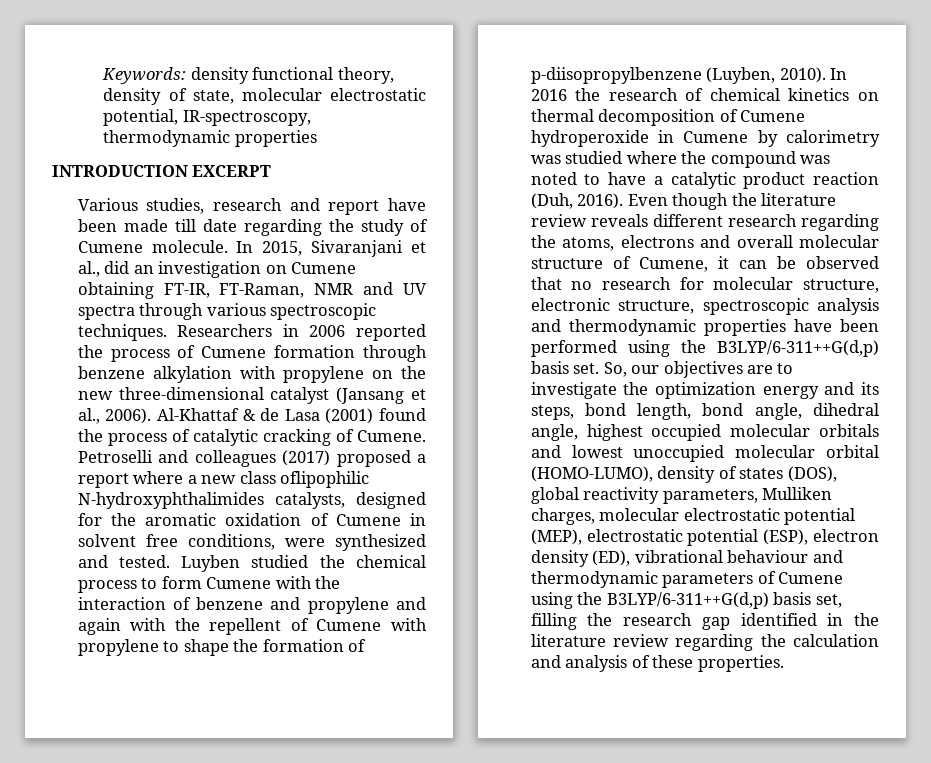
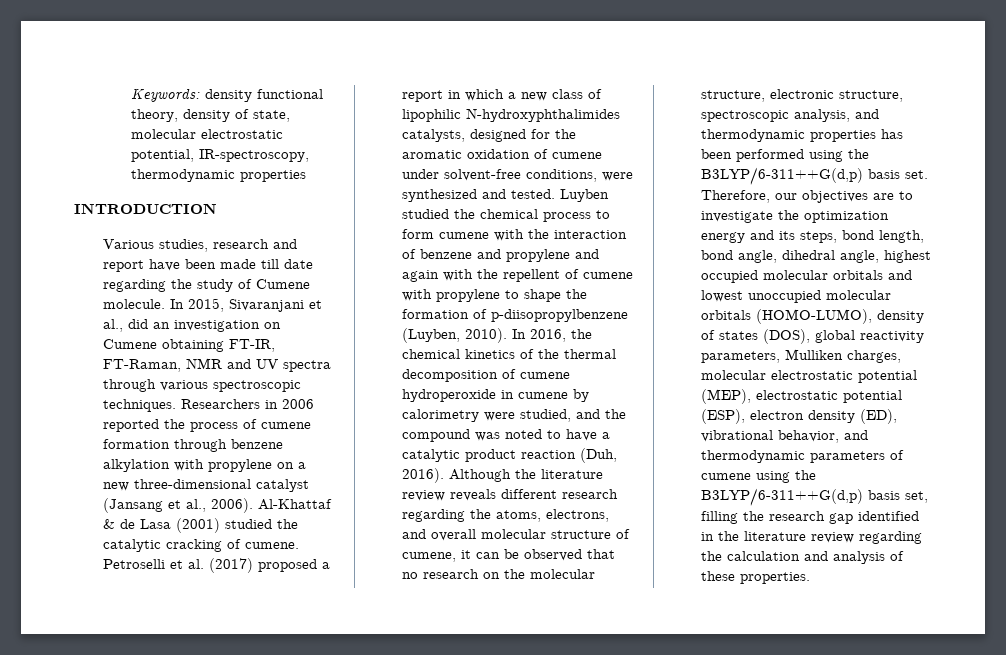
- INTRODUCTION EXCERPT
+ INTRODUCTION
- Researchers in 2006 reported the process of Cumene formation through benzene alkylation with propylene on the new three-dimensional catalyst (Jansang et al., 2006).
+ Researchers in 2006 reported the process of cumene formation through benzene alkylation with propylene on a new three-dimensional catalyst (Jansang et al., 2006).
- Al-Khattaf & de Lasa (2001) found the process of catalytic cracking of Cumene. Petroselli and colleagues (2017) proposed a report where a new class oflipophilic N-hydroxyphthalimides catalysts, designed for the aromatic oxidation of Cumene in solvent free conditions, were synthesized and tested.
+ Al-Khattaf & de Lasa (2001) studied the catalytic cracking of cumene. Petroselli et al. (2017) proposed a report in which a new class of lipophilic N-hydroxyphthalimides catalysts, designed for the aromatic oxidation of cumene under solvent-free conditions, were synthesized and tested.
- Luyben studied the chemical process to form Cumene with the interaction of benzene and propylene and again with the repellent of Cumene with propylene to shape the formation of p-diisopropylbenzene (Luyben, 2010).
+ Luyben studied the chemical process to form cumene with the interaction of benzene and propylene and again with the repellent of cumene with propylene to shape the formation of p-diisopropylbenzene (Luyben, 2010).
- In 2016 the research of chemical kinetics on thermal decomposition of Cumene hydroperoxide in Cumene by calorimetry was studied where the compound was noted to have a catalytic product reaction (Duh, 2016).
+ In 2016, the chemical kinetics of the thermal decomposition of cumene hydroperoxide in cumene by calorimetry were studied, and the compound was noted to have a catalytic product reaction (Duh, 2016).
- Even though the literature review reveals different research regarding the atoms, electrons and overall molecular structure of Cumene, it can be observed that no research for molecular structure, electronic structure, spectroscopic analysis and thermodynamic properties have been performed using the B3LYP/6-311++G(d,p) basis set.
+ Although the literature review reveals different research regarding the atoms, electrons, and overall molecular structure of cumene, it can be observed that no research on the molecular structure, electronic structure, spectroscopic analysis, and thermodynamic properties has been performed using the B3LYP/6-311++G(d,p) basis set.
- So, our objectives are to investigate the optimization energy and its steps, bond length, bond angle, dihedral angle, highest occupied molecular orbitals and lowest unoccupied molecular orbital (HOMO-LUMO), density of states (DOS), global reactivity parameters, Mulliken charges, molecular electrostatic potential (MEP), electrostatic potential (ESP), electron density (ED), vibrational behaviour and thermodynamic parameters of Cumene using the B3LYP/6-311++G(d,p) basis set, filling the research gap identified in the literature review regarding the calculation and analysis of these properties.
+ Therefore, our objectives are to investigate the optimization energy and its steps, bond length, bond angle, dihedral angle, highest occupied molecular orbitals and lowest unoccupied molecular orbitals (HOMO-LUMO), density of states (DOS), global reactivity parameters, Mulliken charges, molecular electrostatic potential (MEP), electrostatic potential (ESP), electron density (ED), vibrational behavior, and thermodynamic parameters of cumene using the B3LYP/6-311++G(d,p) basis set, filling the research gap identified in the literature review regarding the calculation and analysis of these properties.

